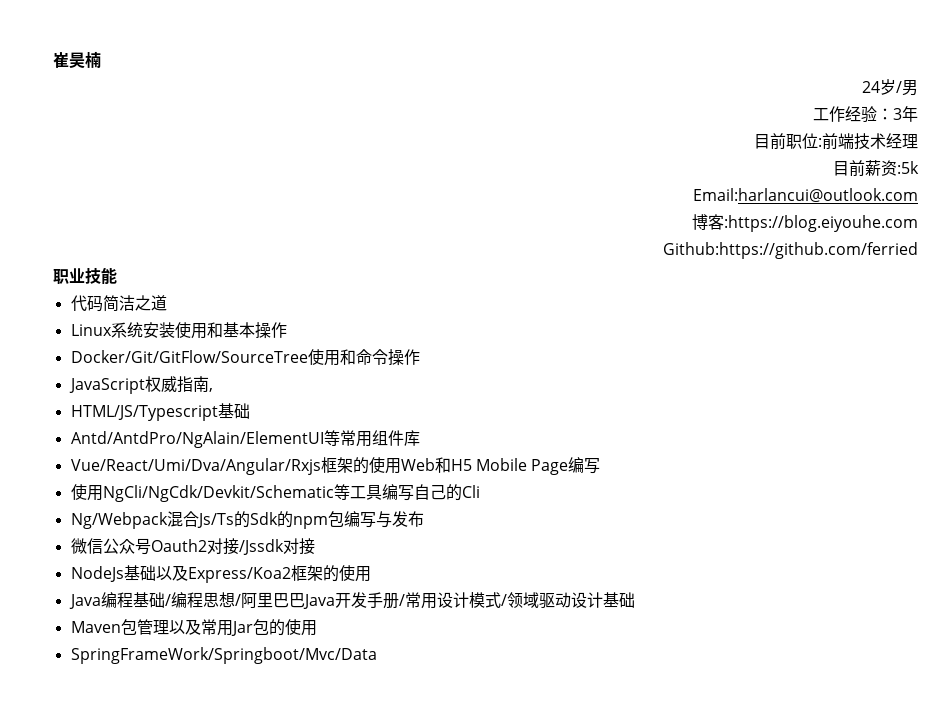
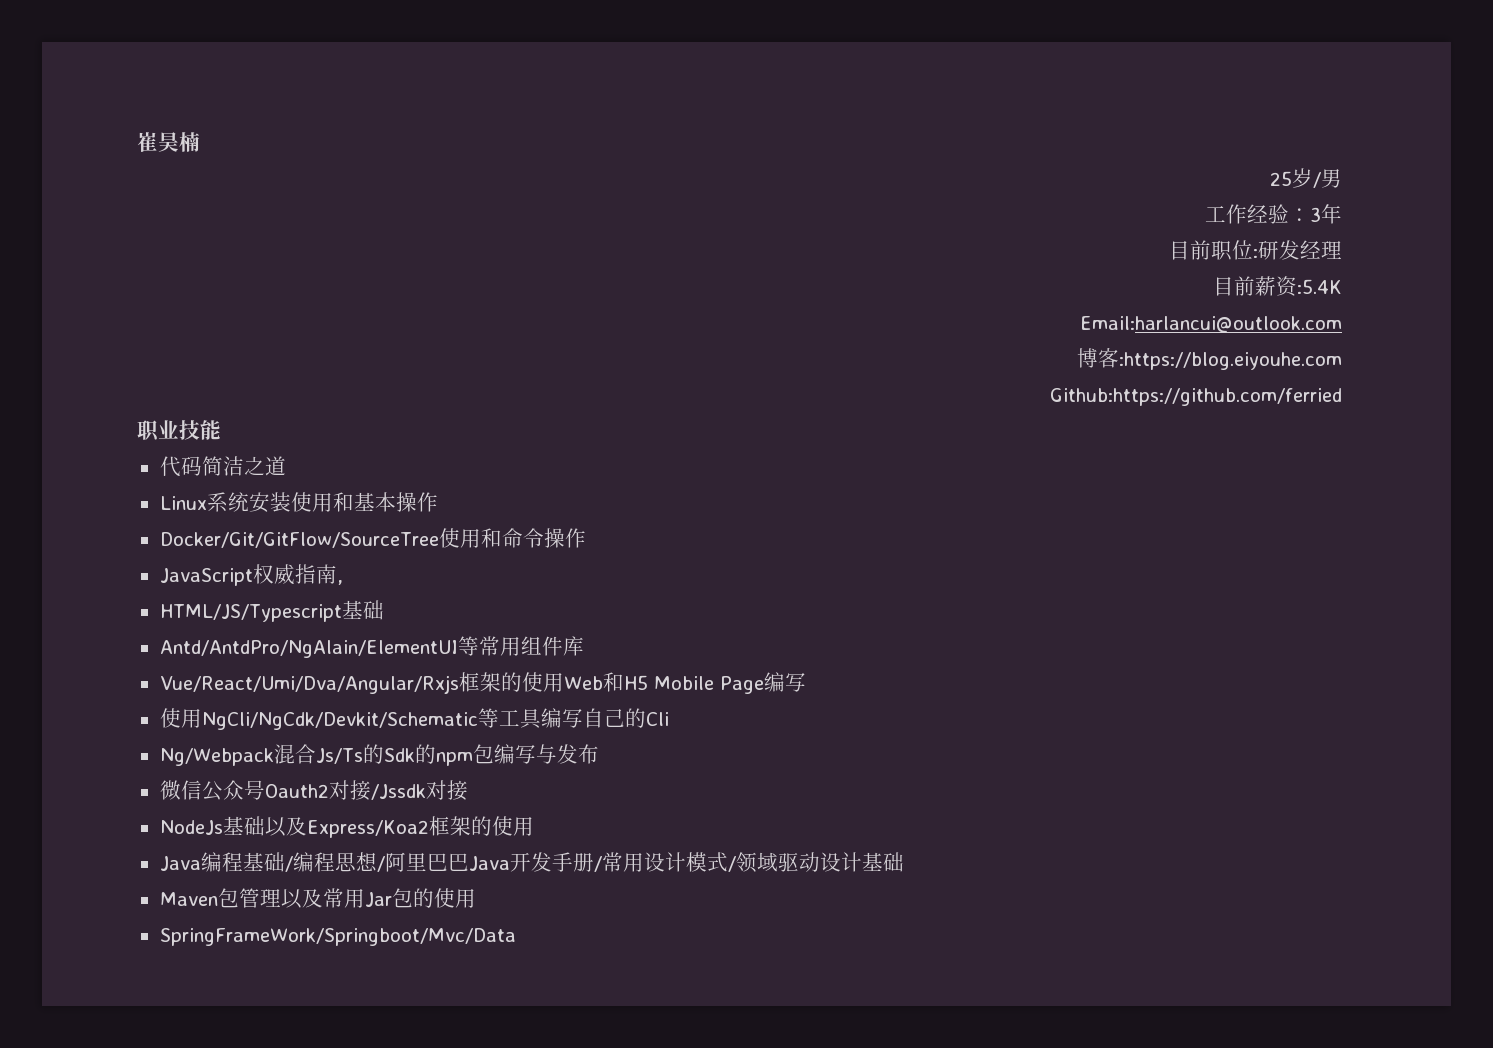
- 24岁/男
+ 25岁/男
- 目前职位:前端技术经理
+ 目前职位:研发经理
- 目前薪资:5k
+ 目前薪资:5.4K

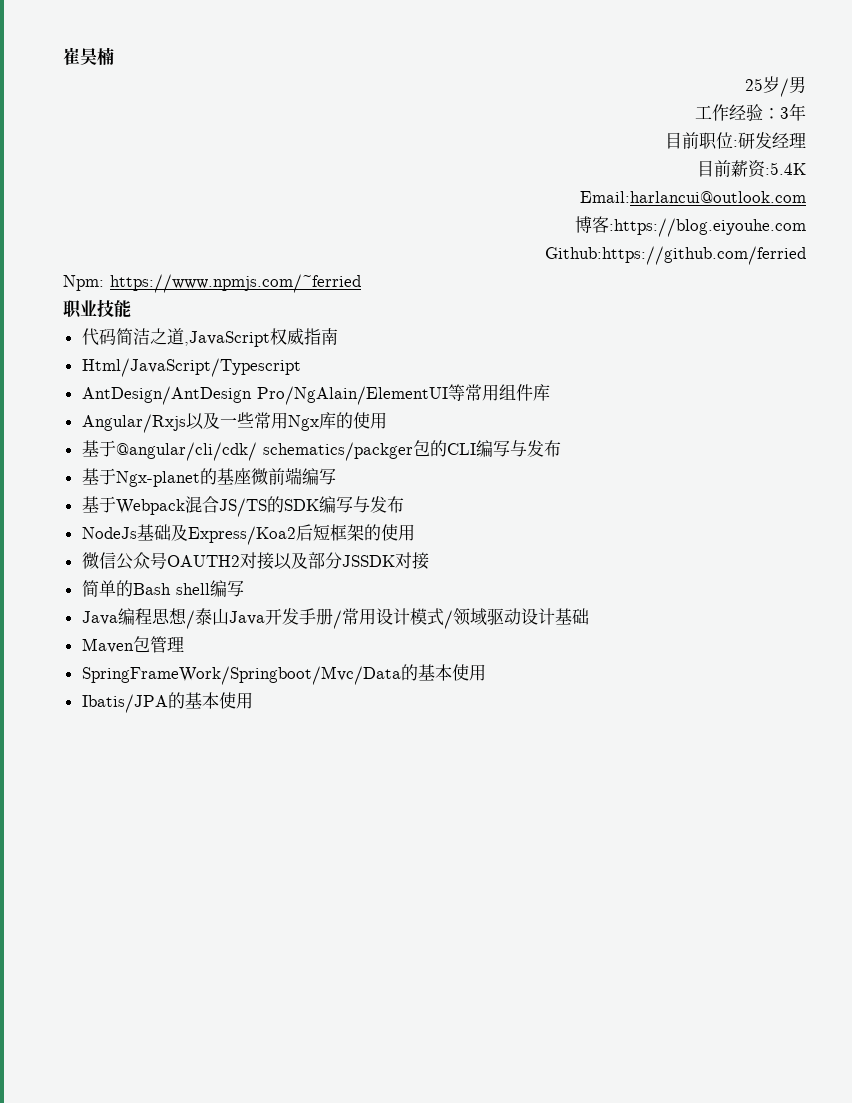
+ Npm: https://www.npmjs.com/~ferried
- 代码简洁之道
- Linux系统安装使用和基本操作
- Docker/Git/GitFlow/SourceTree使用和命令操作
- JavaScript权威指南,
- HTML/JS/Typescript基础
- Antd/AntdPro/NgAlain/ElementUI等常用组件库
- Vue/React/Umi/Dva/Angular/Rxjs框架的使用Web和H5 Mobile Page编写
- 使用NgCli/NgCdk/Devkit/Schematic等工具编写自己的Cli
- Ng/Webpack混合Js/Ts的Sdk的npm包编写与发布
- 微信公众号Oauth2对接/Jssdk对接
+ 代码简洁之道,JavaScript权威指南
+ Html/JavaScript/Typescript
+ AntDesign/AntDesign Pro/NgAlain/ElementUI等常用组件库
+ Angular/Rxjs以及一些常用Ngx库的使用
+ 基于@angular/cli/cdk/ schematics/packger包的CLI编写与发布
+ 基于Ngx-planet的基座微前端编写
+ 基于Webpack混合JS/TS的SDK编写与发布
- NodeJs基础以及Express/Koa2框架的使用
+ NodeJs基础及Express/Koa2后短框架的使用
- Java编程基础/编程思想/阿里巴巴Java开发手册/常用设计模式/领域驱动设计基础
+ 微信公众号OAUTH2对接以及部分JSSDK对接
+ 简单的Bash shell编写
+ Java编程思想/泰山Java开发手册/常用设计模式/领域驱动设计基础
- Maven包管理以及常用Jar包的使用
- SpringFrameWork/Springboot/Mvc/Data
+ Maven包管理
+ SpringFrameWork/Springboot/Mvc/Data的基本使用
+ Ibatis/JPA的基本使用

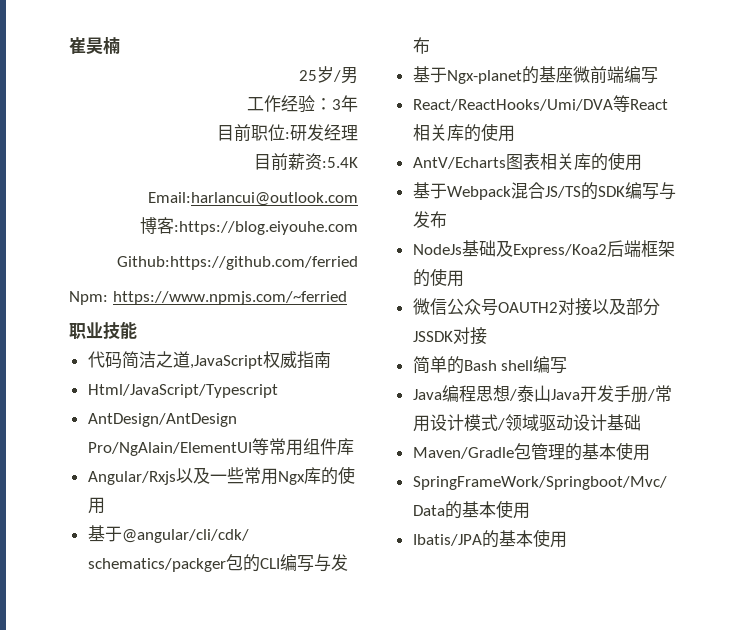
+ React/ReactHooks/Umi/DVA等React相关库的使用
+ AntV/Echarts图表相关库的使用
- NodeJs基础及Express/Koa2后短框架的使用
+ NodeJs基础及Express/Koa2后端框架的使用
- Maven包管理
+ Maven/Gradle包管理的基本使用

